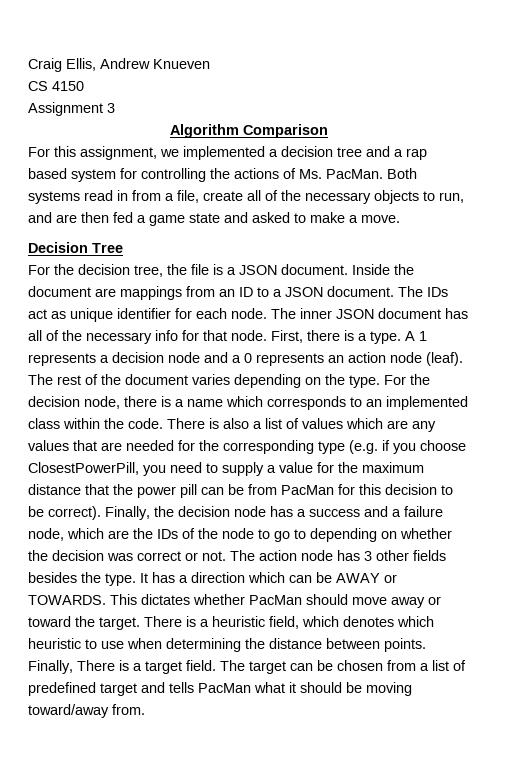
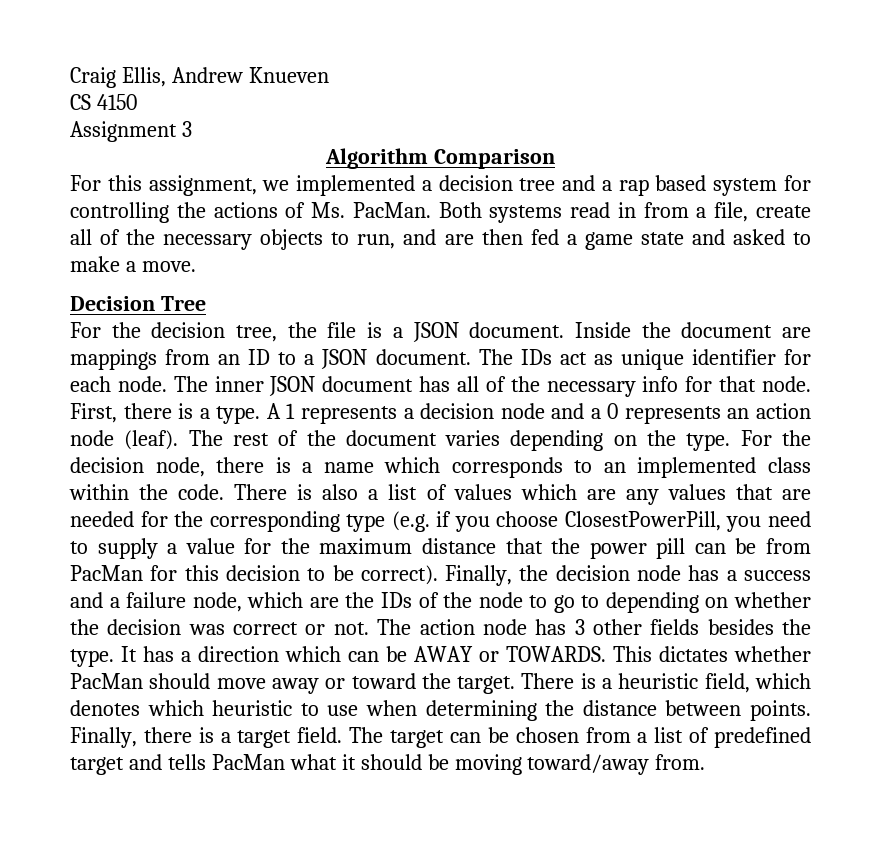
- Finally, There is a target field.
+ Finally, there is a target field.

